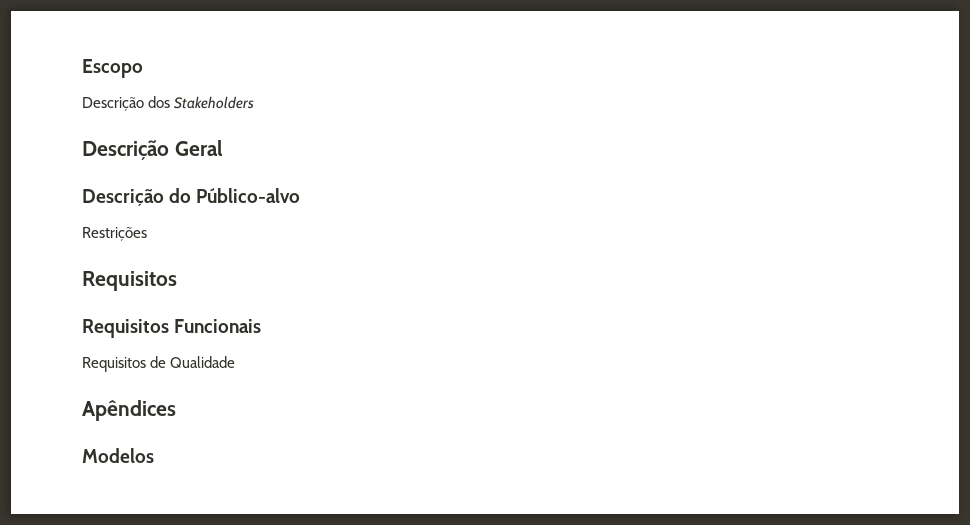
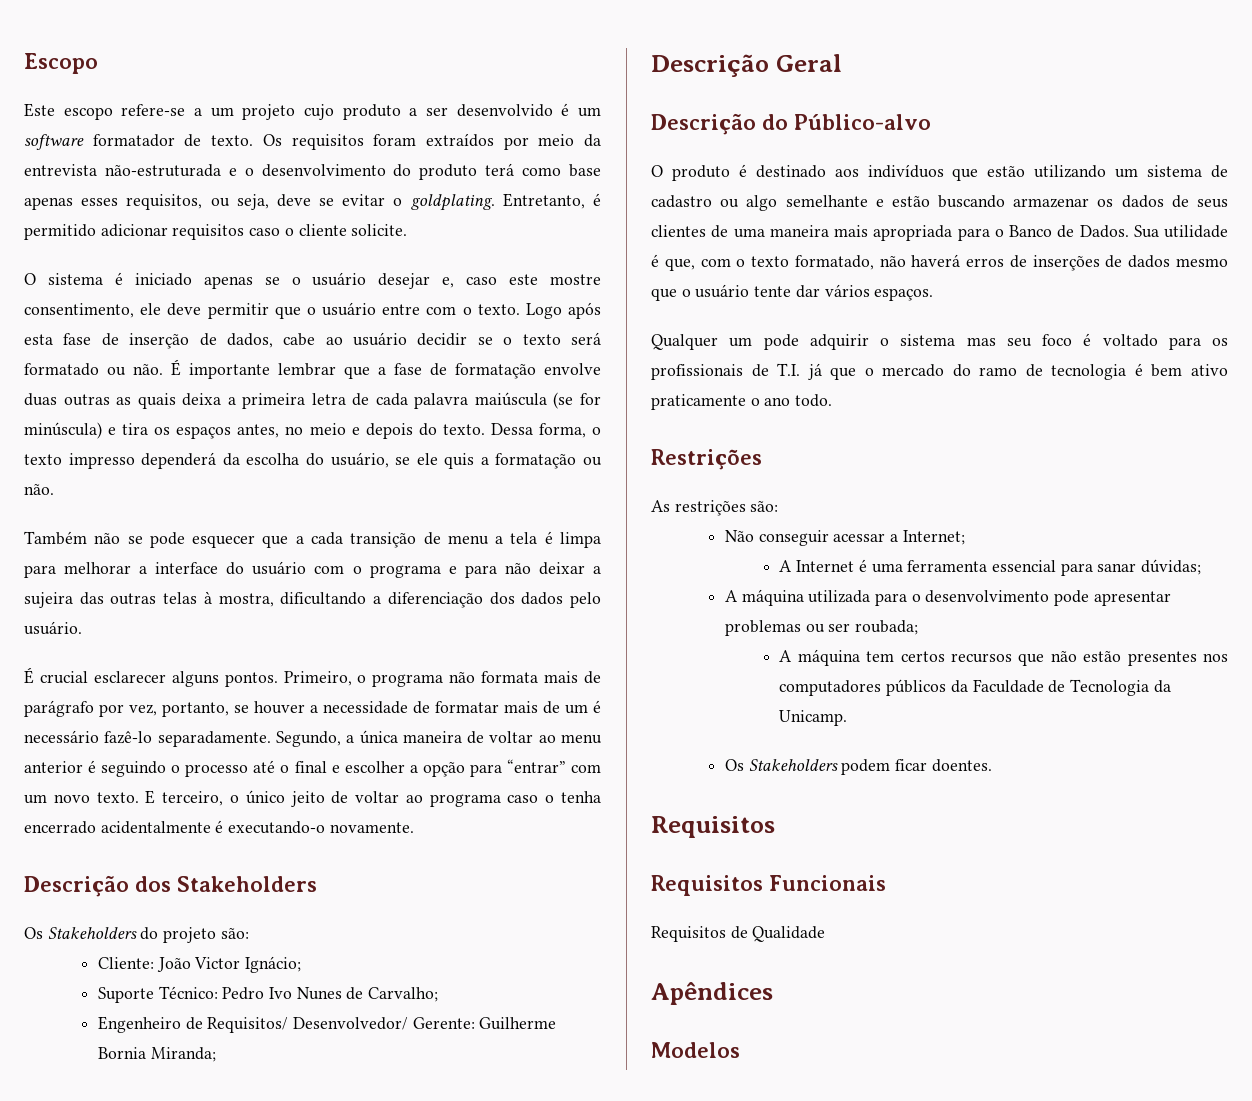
+ Este escopo refere-se a um projeto cujo produto a ser desenvolvido é um software formatador de texto. Os requisitos foram extraídos por meio da entrevista não-estruturada e o desenvolvimento do produto terá como base apenas esses requisitos, ou seja, deve se evitar o goldplating. Entretanto, é permitido adicionar requisitos caso o cliente solicite.
+ O sistema é iniciado apenas se o usuário desejar e, caso este mostre consentimento, ele deve permitir que o usuário entre com o texto. Logo após esta fase de inserção de dados, cabe ao usuário decidir se o texto será formatado ou não. É importante lembrar que a fase de formatação envolve duas outras as quais deixa a primeira letra de cada palavra maiúscula (se for minúscula) e tira os espaços antes, no meio e depois do texto. Dessa forma, o texto impresso dependerá da escolha do usuário, se ele quis a formatação ou não.
+ Também não se pode esquecer que a cada transição de menu a tela é limpa para melhorar a interface do usuário com o programa e para não deixar a sujeira das outras telas à mostra, dificultando a diferenciação dos dados pelo usuário.
+ É crucial esclarecer alguns pontos. Primeiro, o programa não formata mais de parágrafo por vez, portanto, se houver a necessidade de formatar mais de um é necessário fazê-lo separadamente. Segundo, a única maneira de voltar ao menu anterior é seguindo o processo até o final e escolher a opção para “entrar” com um novo texto. E terceiro, o único jeito de voltar ao programa caso o tenha encerrado acidentalmente é executando-o novamente.
  Descrição dos Stakeholders
+ Os Stakeholders do projeto são:
+ Cliente: João Victor Ignácio;
+ Suporte Técnico: Pedro Ivo Nunes de Carvalho;
+ Engenheiro de Requisitos/ Desenvolvedor/ Gerente: Guilherme Bornia Miranda;
+ O produto é destinado aos indivíduos que estão utilizando um sistema de cadastro ou algo semelhante e estão buscando armazenar os dados de seus clientes de uma maneira mais apropriada para o Banco de Dados. Sua utilidade é que, com o texto formatado, não haverá erros de inserções de dados mesmo que o usuário tente dar vários espaços.
+ Qualquer um pode adquirir o sistema mas seu foco é voltado para os profissionais de T.I. já que o mercado do ramo de tecnologia é bem ativo praticamente o ano todo.
  Restrições
+ As restrições são:
+ Não conseguir acessar a Internet;
+ A Internet é uma ferramenta essencial para sanar dúvidas;
+ A máquina utilizada para o desenvolvimento pode apresentar problemas ou ser roubada;
+ A máquina tem certos recursos que não estão presentes nos computadores públicos da Faculdade de Tecnologia da Unicamp.
+ Os Stakeholders podem ficar doentes.

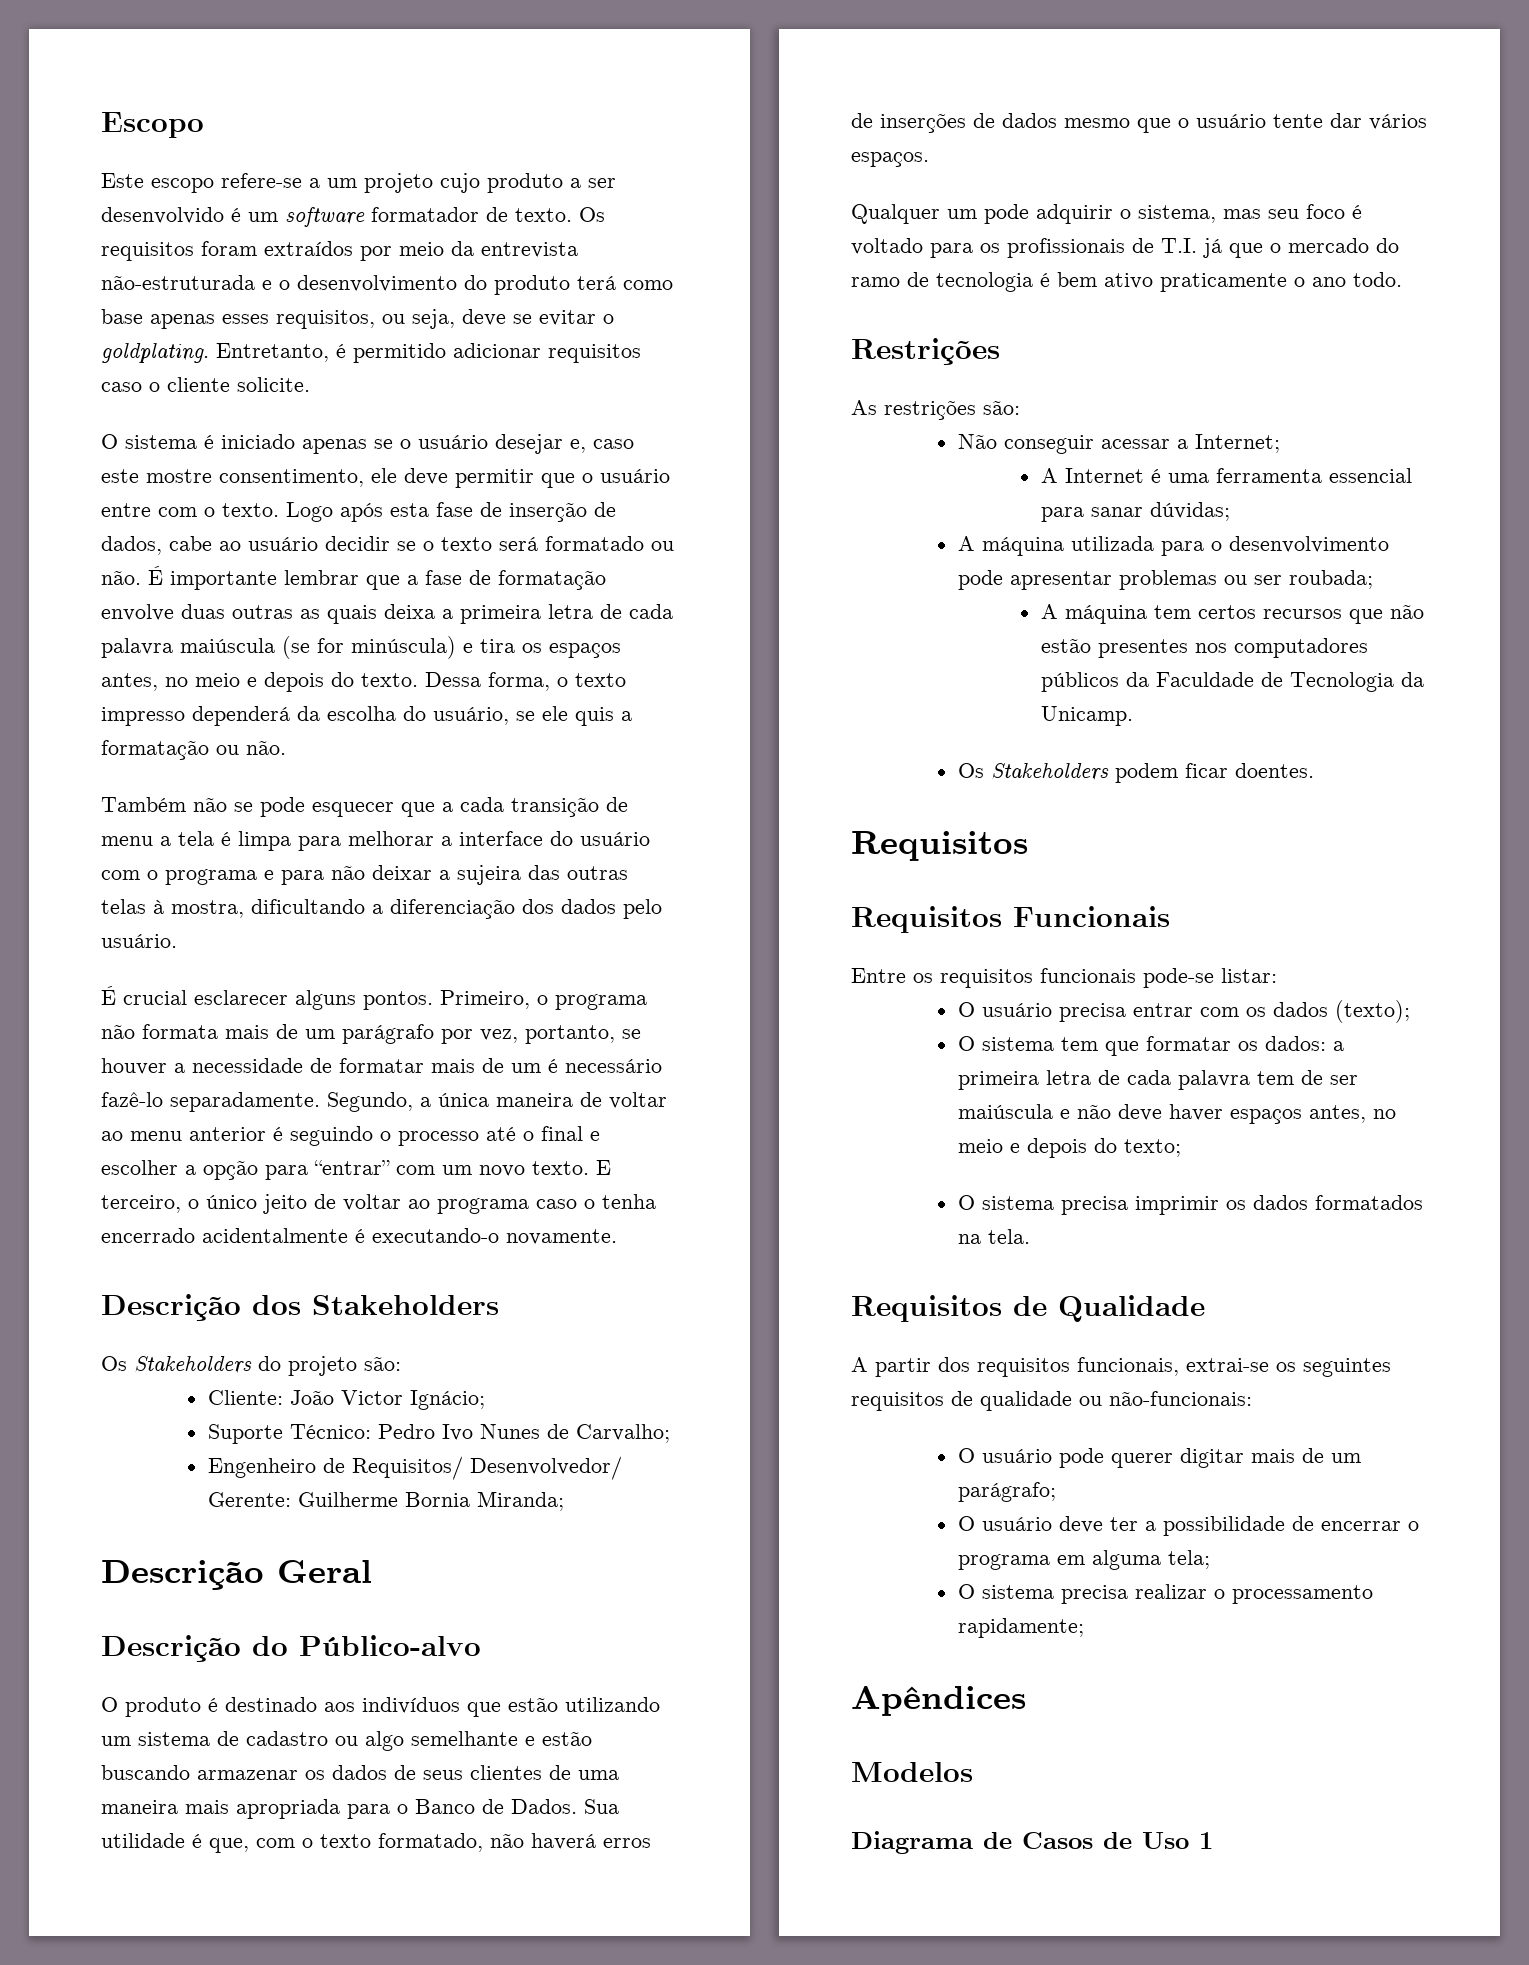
- Primeiro, o programa não formata mais de parágrafo por vez, portanto, se houver a necessidade de formatar mais de um é necessário fazê-lo separadamente.
+ Primeiro, o programa não formata mais de um parágrafo por vez, portanto, se houver a necessidade de formatar mais de um é necessário fazê-lo separadamente.
- Qualquer um pode adquirir o sistema mas seu foco é voltado para os profissionais de T.I. já que o mercado do ramo de tecnologia é bem ativo praticamente o ano todo.
+ Qualquer um pode adquirir o sistema, mas seu foco é voltado para os profissionais de T.I. já que o mercado do ramo de tecnologia é bem ativo praticamente o ano todo.
+ Entre os requisitos funcionais pode-se listar:
+ O usuário precisa entrar com os dados (texto);
+ O sistema tem que formatar os dados: a primeira letra de cada palavra tem de ser maiúscula e não deve haver espaços antes, no meio e depois do texto;
+ O sistema precisa imprimir os dados formatados na tela.
  Requisitos de Qualidade
+ A partir dos requisitos funcionais, extrai-se os seguintes requisitos de qualidade ou não-funcionais:
+ O usuário pode querer digitar mais de um parágrafo;
+ O usuário deve ter a possibilidade de encerrar o programa em alguma tela;
+ O sistema precisa realizar o processamento rapidamente;
  Apêndices
  Modelos
+ Diagrama de Casos de Uso 1

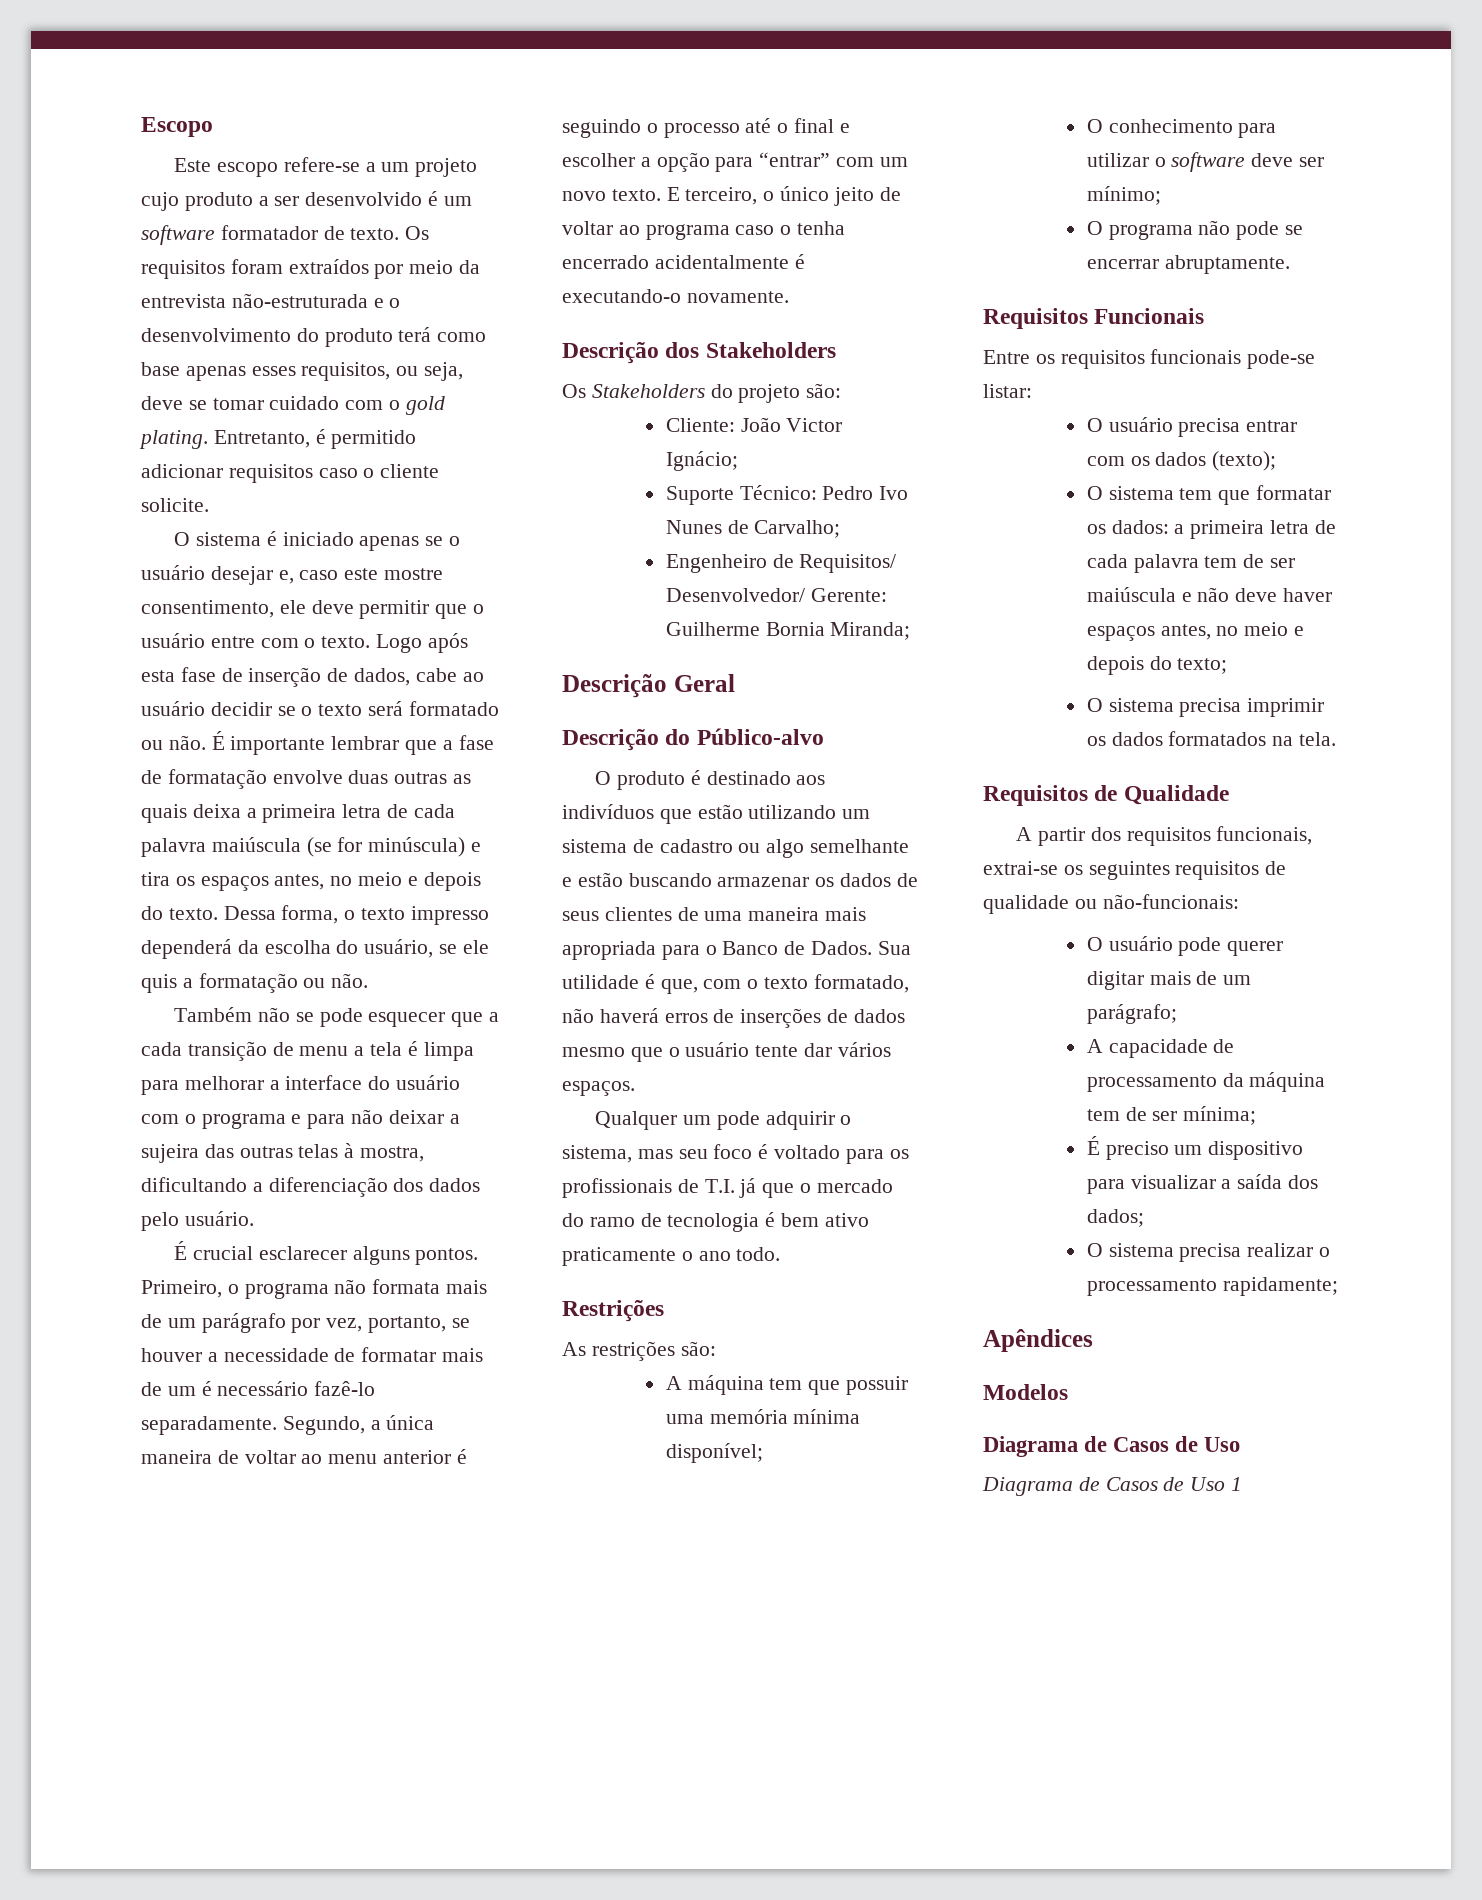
- Os requisitos foram extraídos por meio da entrevista não-estruturada e o desenvolvimento do produto terá como base apenas esses requisitos, ou seja, deve se evitar o goldplating.
+ Os requisitos foram extraídos por meio da entrevista não-estruturada e o desenvolvimento do produto terá como base apenas esses requisitos, ou seja, deve se tomar cuidado com o gold plating.
- Não conseguir acessar a Internet;
- A Internet é uma ferramenta essencial para sanar dúvidas;
- A máquina utilizada para o desenvolvimento pode apresentar problemas ou ser roubada;
- A máquina tem certos recursos que não estão presentes nos computadores públicos da Faculdade de Tecnologia da Unicamp.
- Os Stakeholders podem ficar doentes.
- Requisitos
+ A máquina tem que possuir uma memória mínima disponível;
+ O conhecimento para utilizar o software deve ser mínimo;
+ O programa não pode se encerrar abruptamente.
- O usuário deve ter a possibilidade de encerrar o programa em alguma tela;
+ A capacidade de processamento da máquina tem de ser mínima;
+ É preciso um dispositivo para visualizar a saída dos dados;
  Modelos
+ Diagrama de Casos de Uso

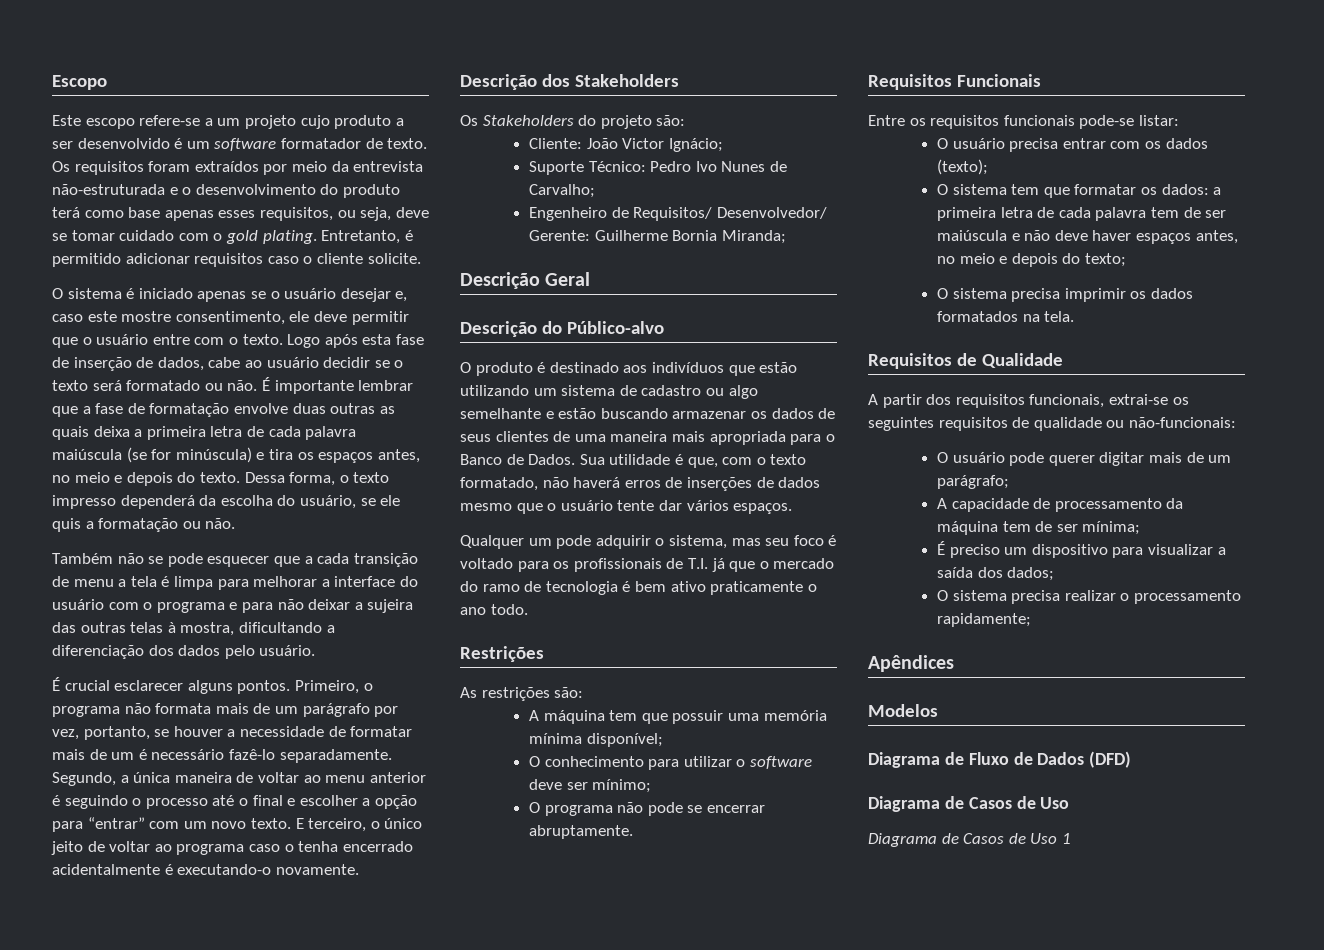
+ Diagrama de Fluxo de Dados (DFD)

